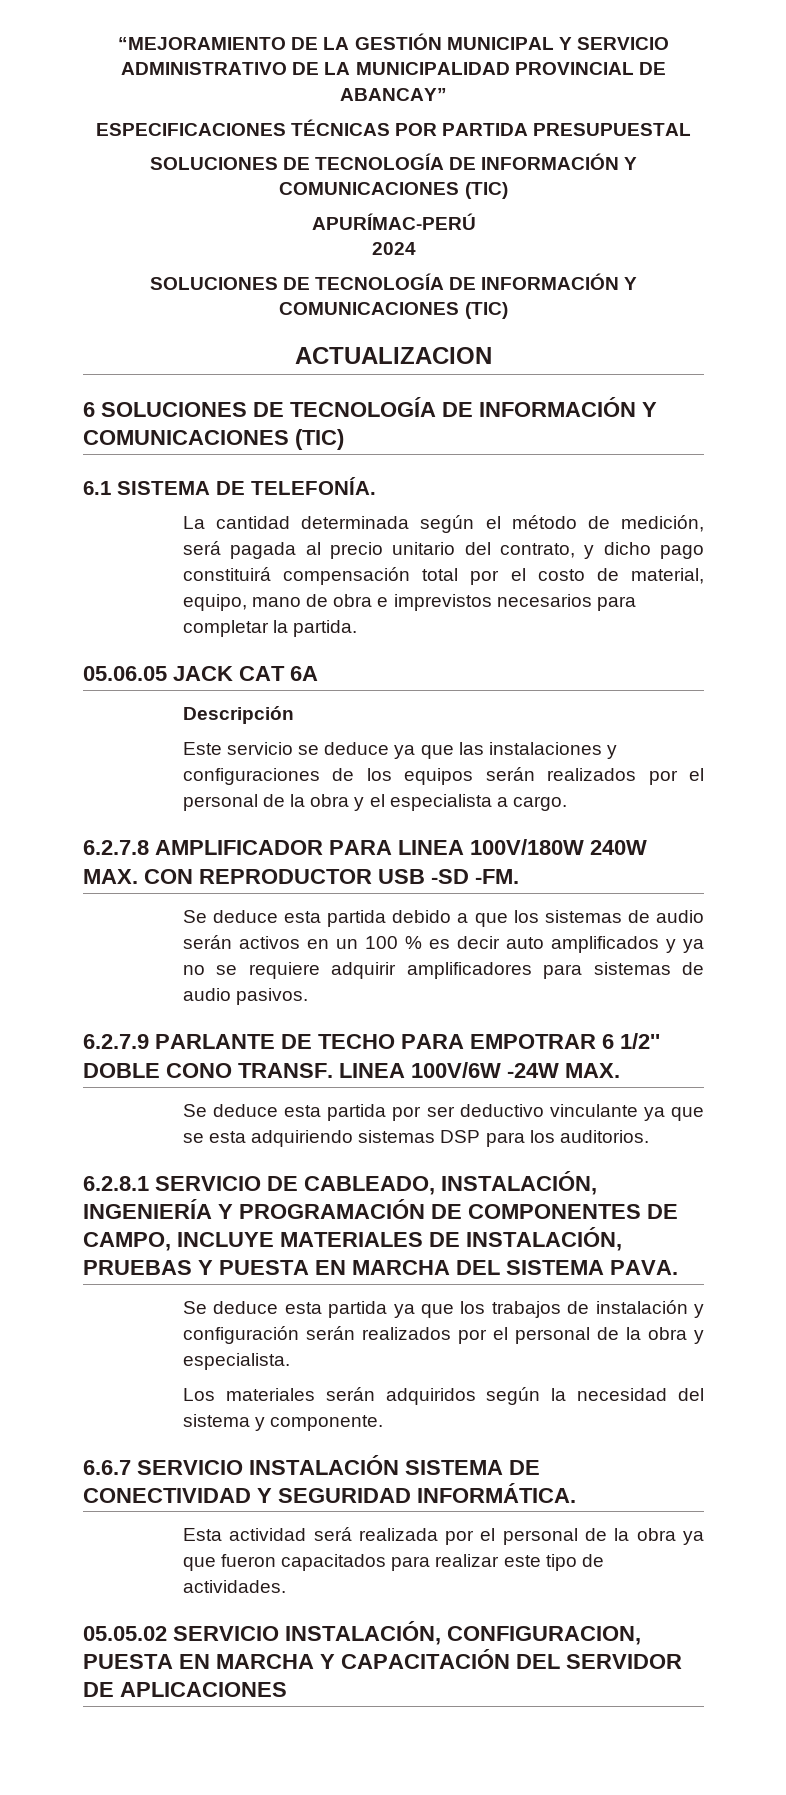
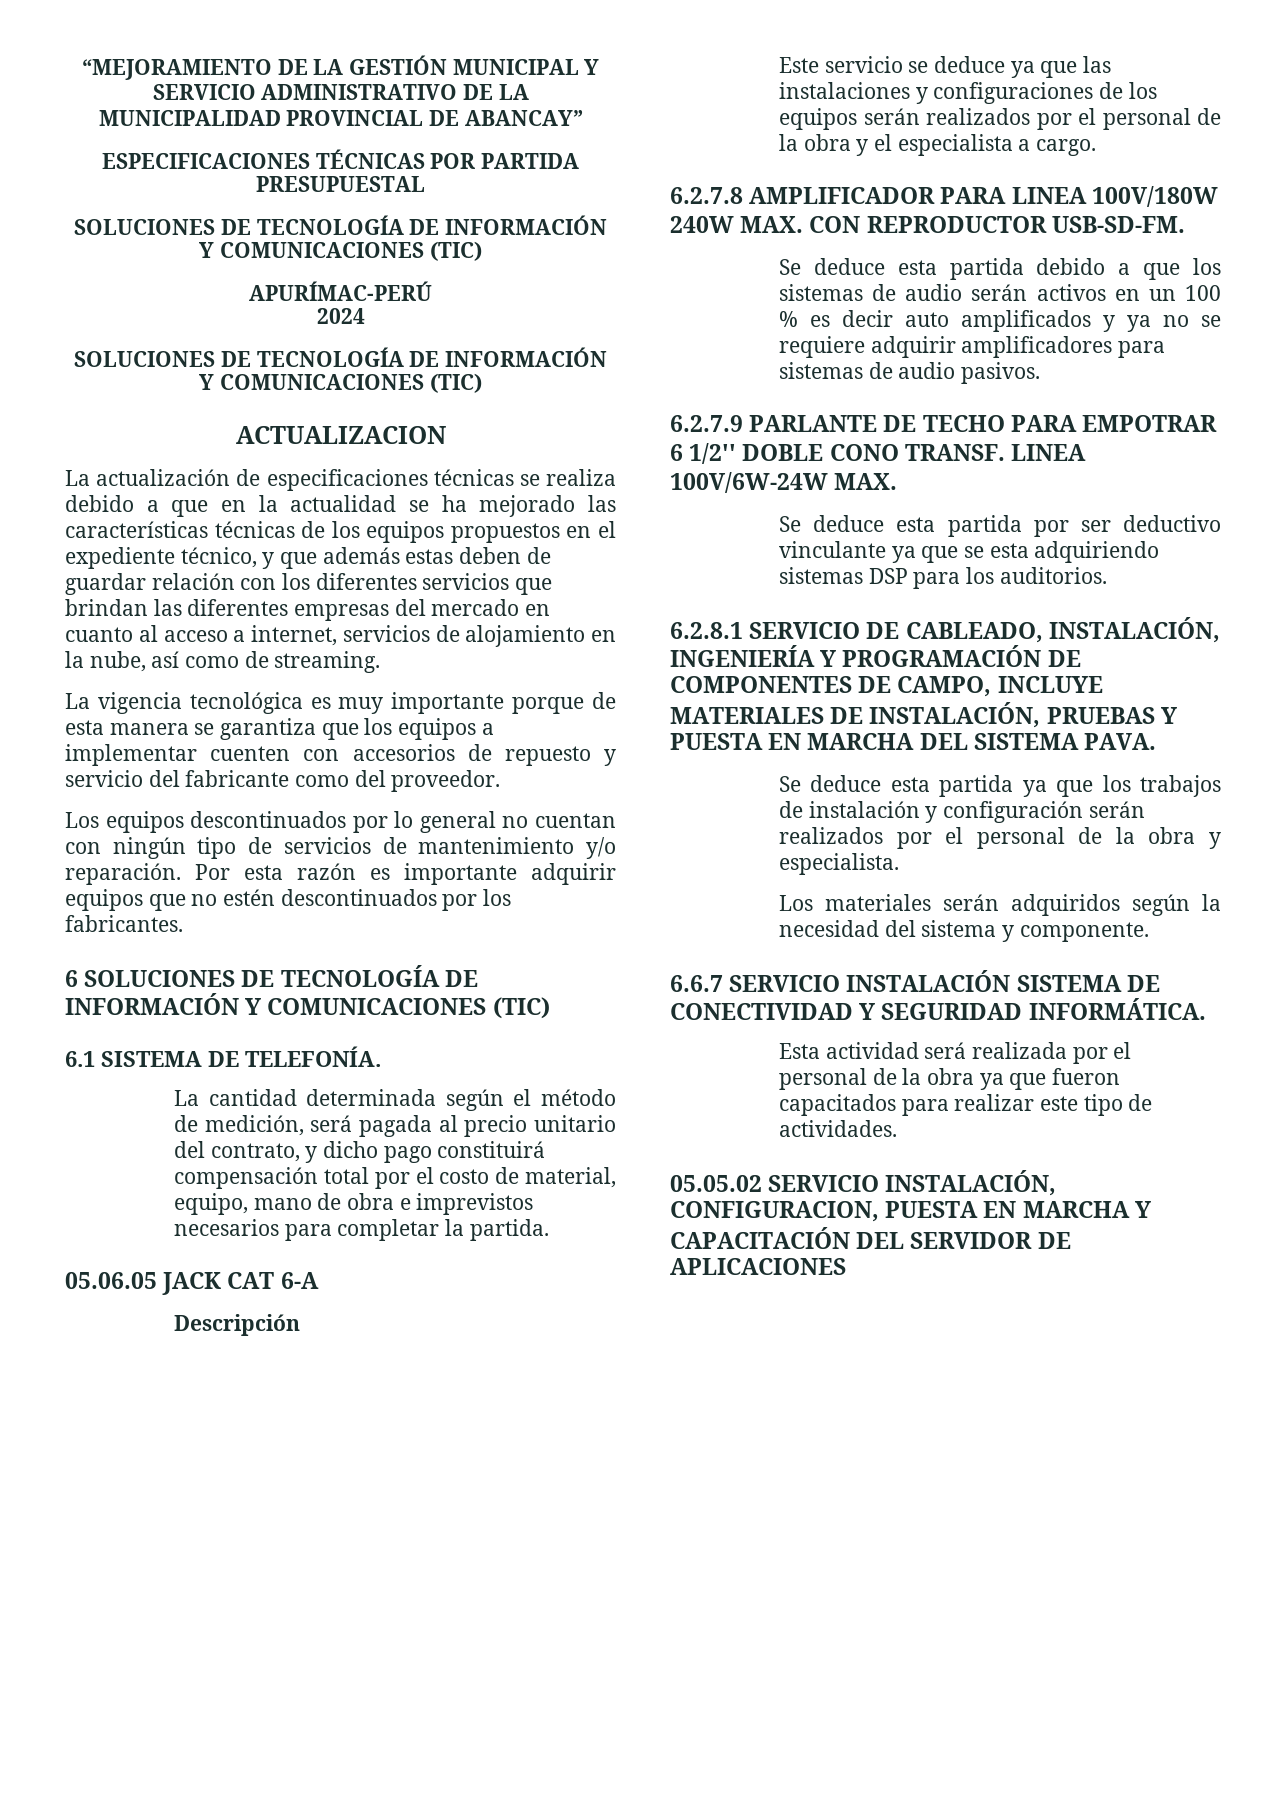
+ La actualización de especificaciones técnicas se realiza debido a que en la actualidad se ha mejorado las características técnicas de los equipos propuestos en el expediente técnico, y que además estas deben de guardar relación con los diferentes servicios que brindan las diferentes empresas del mercado en cuanto al acceso a internet, servicios de alojamiento en la nube, así como de streaming.
+ La vigencia tecnológica es muy importante porque de esta manera se garantiza que los equipos a implementar cuenten con accesorios de repuesto y servicio del fabricante como del proveedor.
+ Los equipos descontinuados por lo general no cuentan con ningún tipo de servicios de mantenimiento y/o reparación. Por esta razón es importante adquirir equipos que no estén descontinuados por los fabricantes.
- 05.06.05 JACK CAT 6A
+ 05.06.05 JACK CAT 6-A
- 6.2.7.8 AMPLIFICADOR PARA LINEA 100V/180W 240W MAX. CON REPRODUCTOR USB -SD -FM.
+ 6.2.7.8 AMPLIFICADOR PARA LINEA 100V/180W 240W MAX. CON REPRODUCTOR USB-SD-FM.
- LINEA 100V/6W -24W MAX.
+ LINEA 100V/6W-24W MAX.

